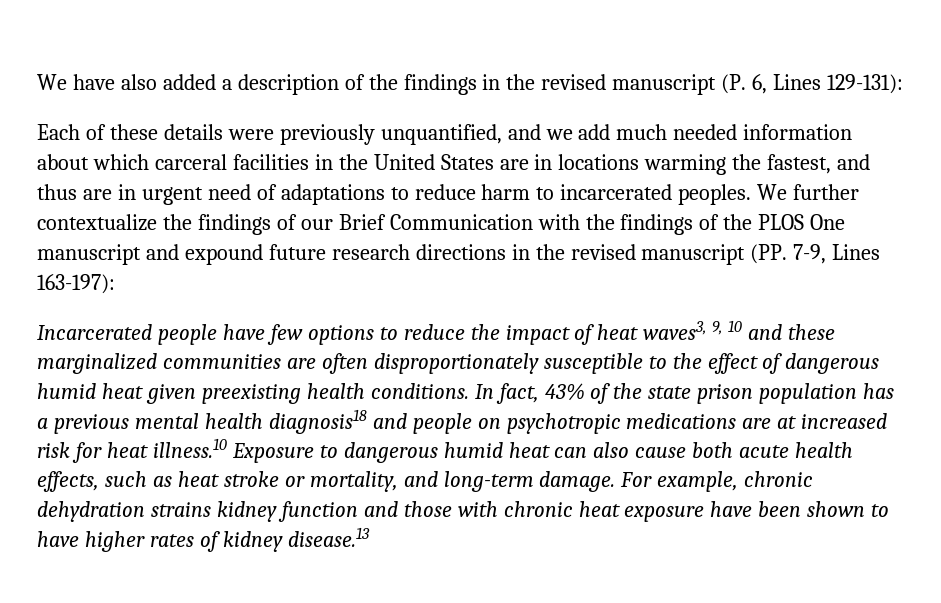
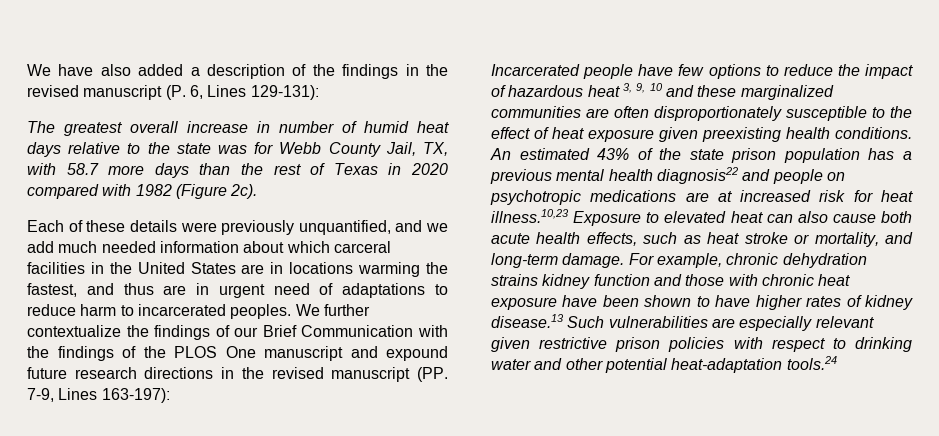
+ The greatest overall increase in number of humid heat days relative to the state was for Webb County Jail, TX, with 58.7 more days than the rest of Texas in 2020 compared with 1982 (Figure 2c).
- Incarcerated people have few options to reduce the impact of heat waves3, 9, 10 and these marginalized communities are often disproportionately susceptible to the effect of dangerous humid heat given preexisting health conditions.
+ Incarcerated people have few options to reduce the impact of hazardous heat 3, 9, 10 and these marginalized communities are often disproportionately susceptible to the effect of heat exposure given preexisting health conditions.
- In fact, 43% of the state prison population has a previous mental health diagnosis18 and people on psychotropic medications are at increased risk for heat illness.10 Exposure to dangerous humid heat can also cause both acute health effects, such as heat stroke or mortality, and long-term damage.
+ An estimated 43% of the state prison population has a previous mental health diagnosis22 and people on psychotropic medications are at increased risk for heat illness.10,23 Exposure to elevated heat can also cause both acute health effects, such as heat stroke or mortality, and long-term damage.
- For example, chronic dehydration strains kidney function and those with chronic heat exposure have been shown to have higher rates of kidney disease.13
+ For example, chronic dehydration strains kidney function and those with chronic heat exposure have been shown to have higher rates of kidney disease.13 Such vulnerabilities are especially relevant given restrictive prison policies with respect to drinking water and other potential heat-adaptation tools.24

